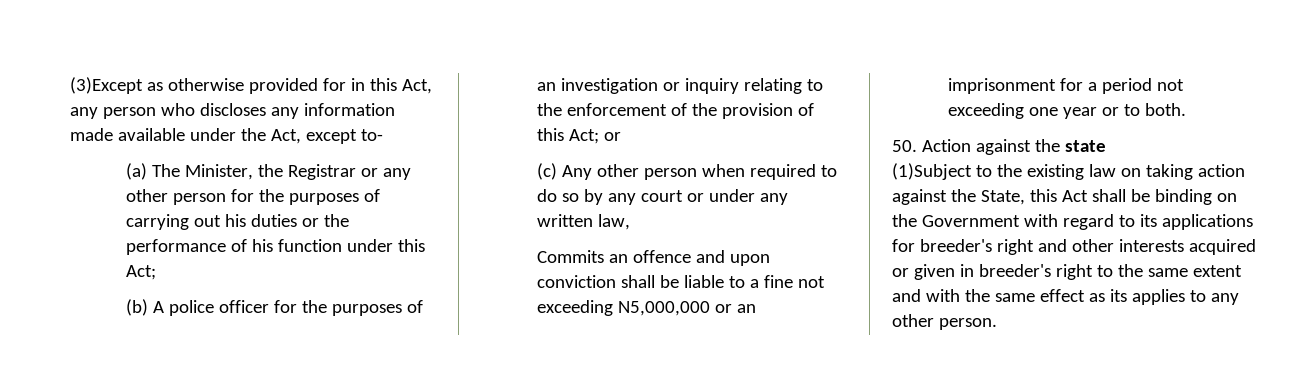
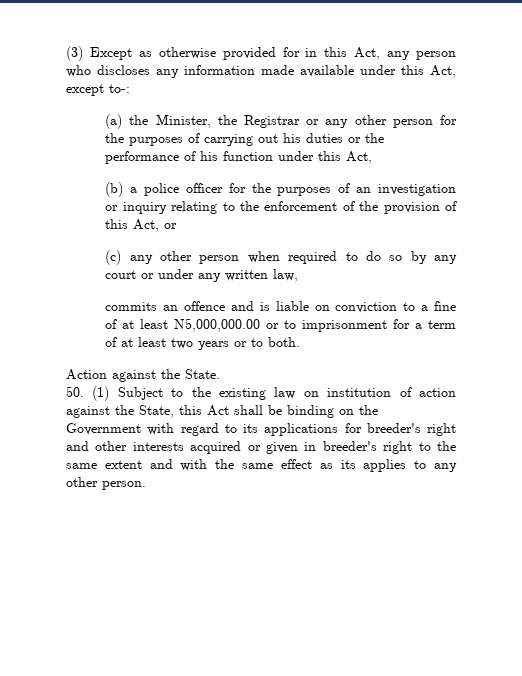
- (3)Except as otherwise provided for in this Act, any person who discloses any information made available under the Act, except to-
+ (3) Except as otherwise provided for in this Act, any person who discloses any information made available under this Act, except to-:
- (a) The Minister, the Registrar or any other person for the purposes of carrying out his duties or the performance of his function under this Act;
+ (a) the Minister, the Registrar or any other person for the purposes of carrying out his duties or the performance of his function under this Act,
- (b) A police officer for the purposes of an investigation or inquiry relating to the enforcement of the provision of this Act; or
+ (b) a police officer for the purposes of an investigation or inquiry relating to the enforcement of the provision of this Act, or
- (c) Any other person when required to do so by any court or under any written law,
+ (c) any other person when required to do so by any court or under any written law,
- Commits an offence and upon conviction shall be liable to a fine not exceeding N5,000,000 or an imprisonment for a period not exceeding one year or to both.
+ commits an offence and is liable on conviction to a fine of at least N5,000,000.00 or to imprisonment for a term of at least two years or to both.
- 50. Action against the state
- (1)Subject to the existing law on taking action against the State, this Act shall be binding on the Government with regard to its applications for breeder's right and other interests acquired or given in breeder's right to the same extent and with the same effect as its applies to any other person.
+ Action against the State.
+ 50. (1) Subject to the existing law on institution of action against the State, this Act shall be binding on the Government with regard to its applications for breeder's right and other interests acquired or given in breeder's right to the same extent and with the same effect as its applies to any other person.

